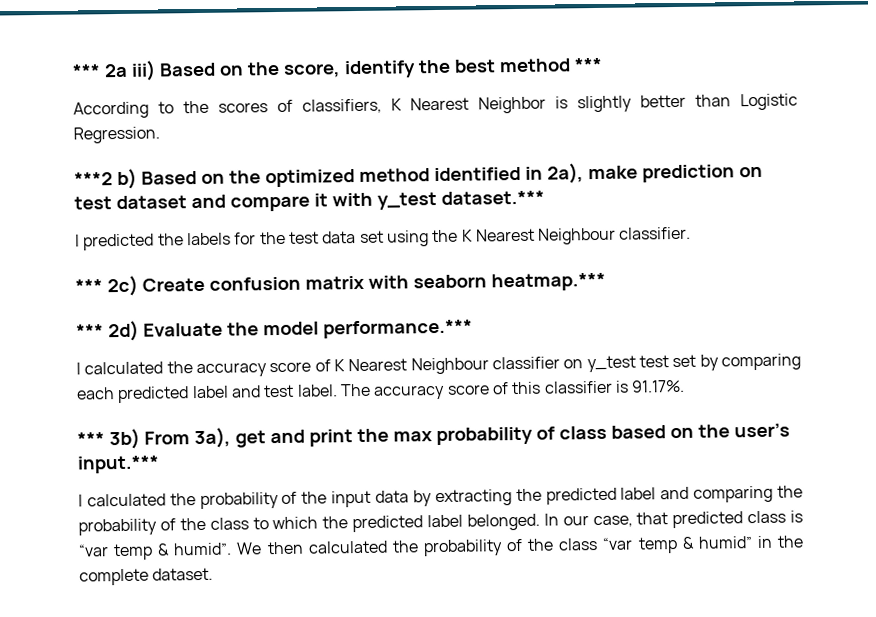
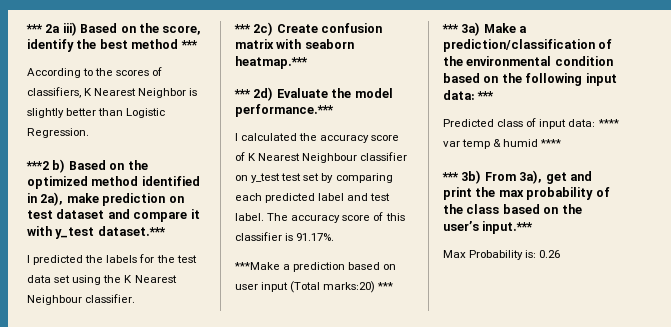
+ ***Make a prediction based on user input (Total marks:20) ***
+ *** 3a) Make a prediction/classification of the environmental condition based on the following input data: ***
+ Predicted class of input data: **** var temp & humid ****
- *** 3b) From 3a), get and print the max probability of class based on the user’s input.***
+ *** 3b) From 3a), get and print the max probability of the class based on the user’s input.***
- I calculated the probability of the input data by extracting the predicted label and comparing the probability of the class to which the predicted label belonged. In our case, that predicted class is “var temp & humid”. We then calculated the probability of the class “var temp & humid” in the complete dataset.
+ Max Probability is: 0.26

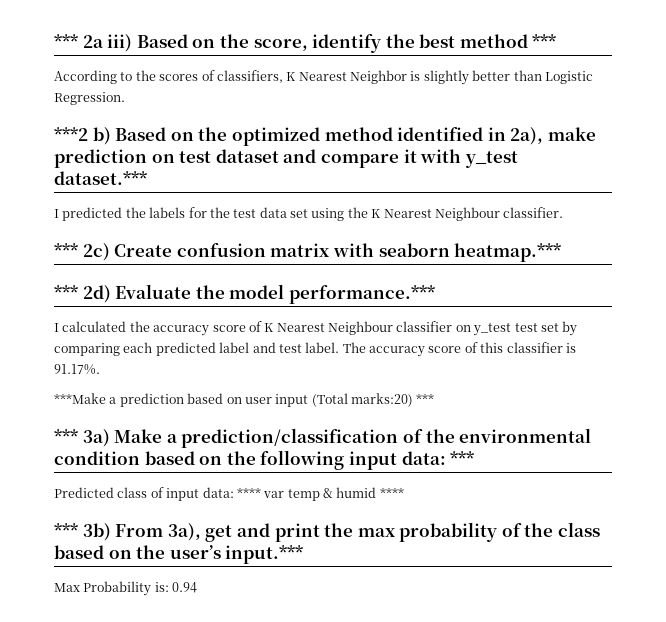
- Max Probability is: 0.26
+ Max Probability is: 0.94

